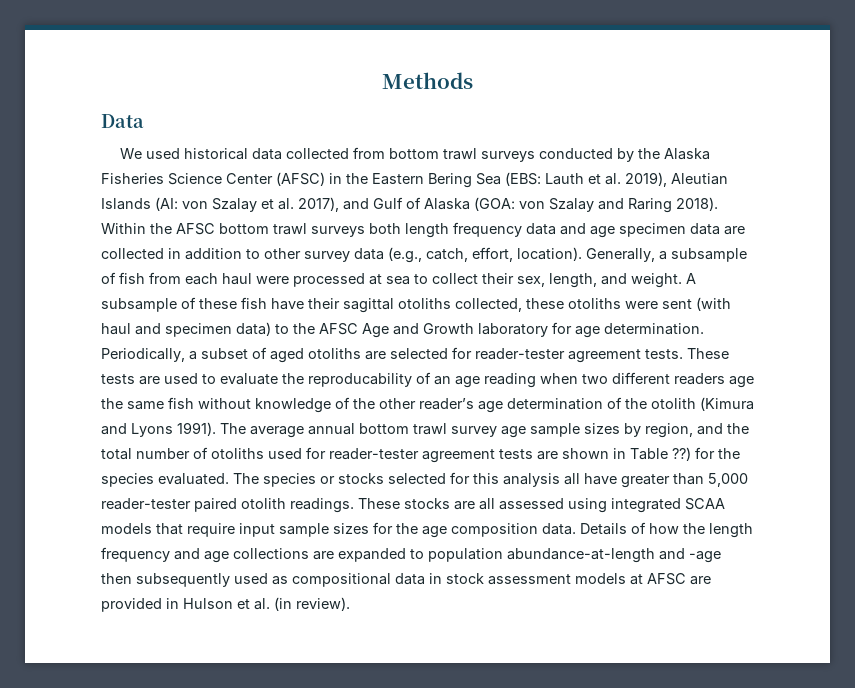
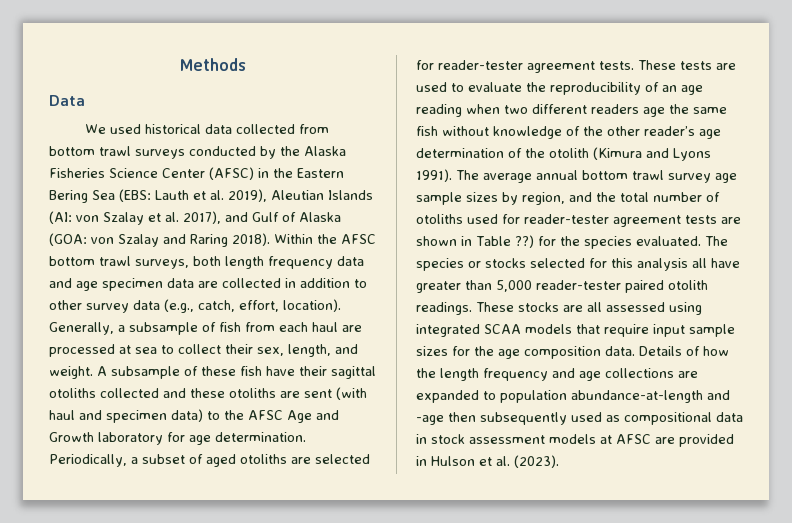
- Within the AFSC bottom trawl surveys both length frequency data and age specimen data are collected in addition to other survey data (e.g., catch, effort, location).
+ Within the AFSC bottom trawl surveys, both length frequency data and age specimen data are collected in addition to other survey data (e.g., catch, effort, location).
- Generally, a subsample of fish from each haul were processed at sea to collect their sex, length, and weight.
+ Generally, a subsample of fish from each haul are processed at sea to collect their sex, length, and weight.
- A subsample of these fish have their sagittal otoliths collected, these otoliths were sent (with haul and specimen data) to the AFSC Age and Growth laboratory for age determination.
+ A subsample of these fish have their sagittal otoliths collected and these otoliths are sent (with haul and specimen data) to the AFSC Age and Growth laboratory for age determination.
- These tests are used to evaluate the reproducability of an age reading when two different readers age the same fish without knowledge of the other reader’s age determination of the otolith (Kimura and Lyons 1991).
+ These tests are used to evaluate the reproducibility of an age reading when two different readers age the same fish without knowledge of the other reader’s age determination of the otolith (Kimura and Lyons 1991).
- Details of how the length frequency and age collections are expanded to population abundance-at-length and -age then subsequently used as compositional data in stock assessment models at AFSC are provided in Hulson et al. (in review).
+ Details of how the length frequency and age collections are expanded to population abundance-at-length and -age then subsequently used as compositional data in stock assessment models at AFSC are provided in Hulson et al. (2023).

